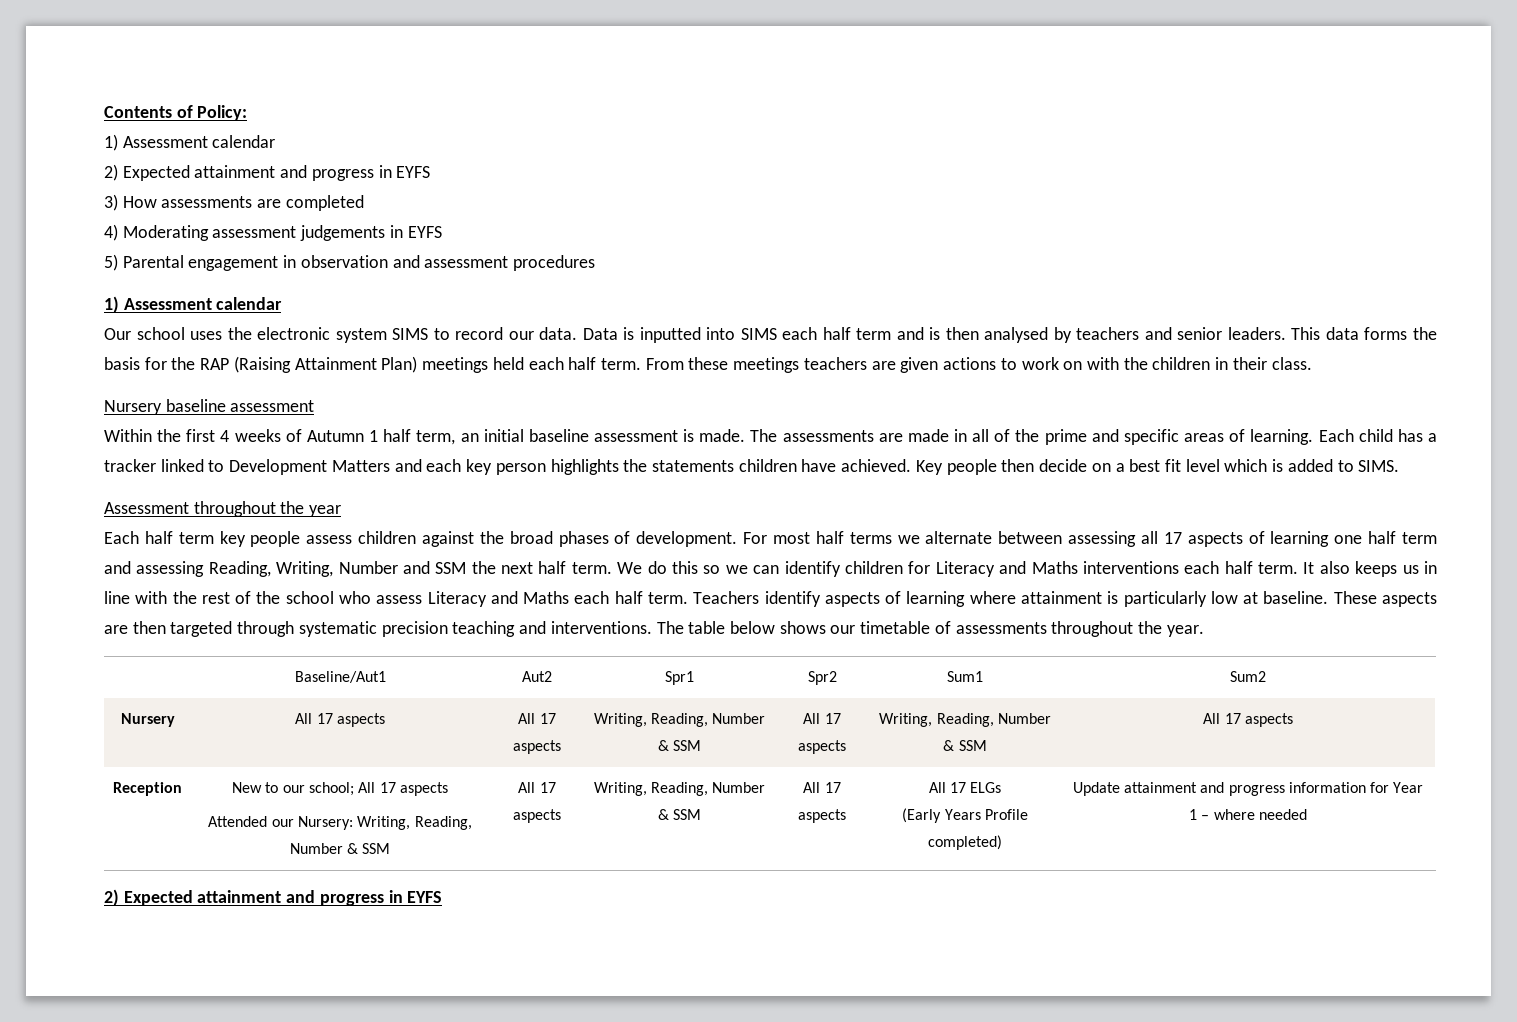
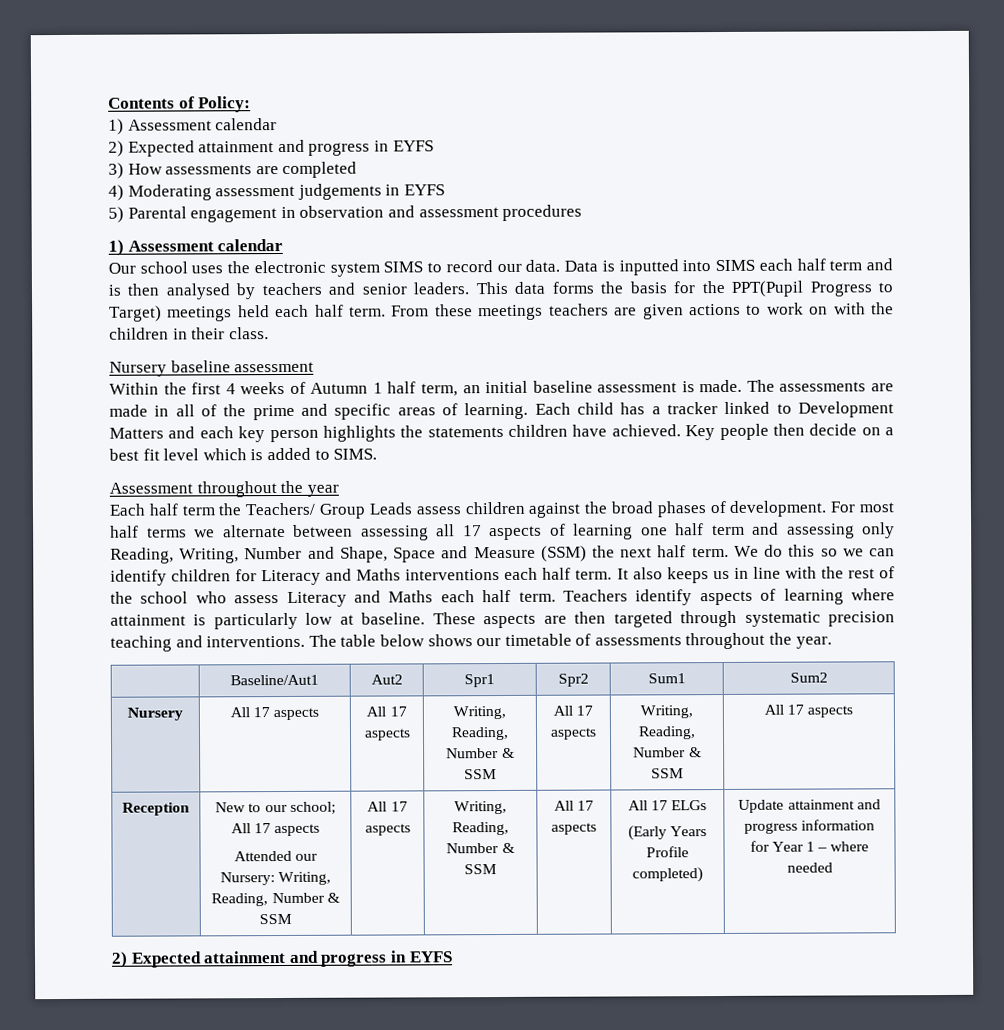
- This data forms the basis for the RAP (Raising Attainment Plan) meetings held each half term.
+ This data forms the basis for the PPT(Pupil Progress to Target) meetings held each half term.
- Each half term key people assess children against the broad phases of development.
+ Each half term the Teachers/ Group Leads assess children against the broad phases of development.
- For most half terms we alternate between assessing all 17 aspects of learning one half term and assessing Reading, Writing, Number and SSM the next half term.
+ For most half terms we alternate between assessing all 17 aspects of learning one half term and assessing only Reading, Writing, Number and Shape, Space and Measure (SSM) the next half term.

